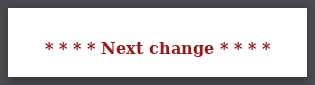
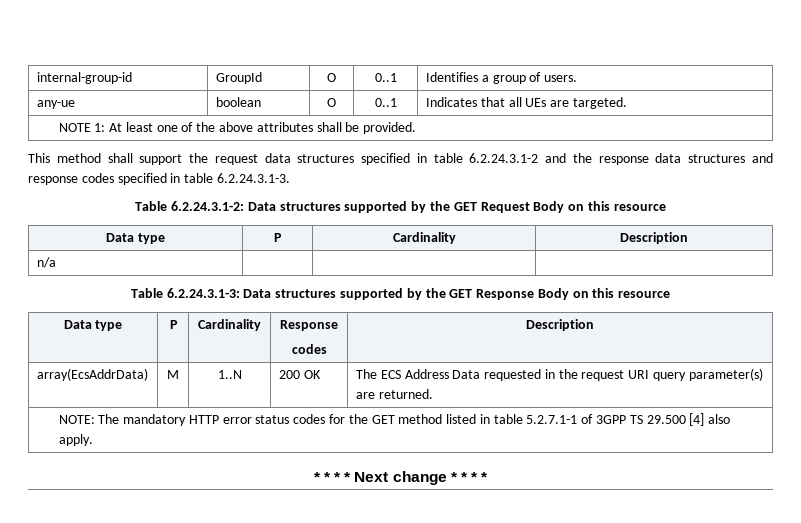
+ internal-group-id | GroupId | O | 0..1 | Identifies a group of users.
+ any-ue | boolean | O | 0..1 | Indicates that all UEs are targeted.
+ NOTE 1: At least one of the above attributes shall be provided.
+ This method shall support the request data structures specified in table 6.2.24.3.1-2 and the response data structures and response codes specified in table 6.2.24.3.1-3.
+ Table 6.2.24.3.1-2: Data structures supported by the GET Request Body on this resource
+ Data type | P | Cardinality | Description
+ n/a | | |
+ Table 6.2.24.3.1-3: Data structures supported by the GET Response Body on this resource
+ Data type | P | Cardinality | Response
+ codes | Description
+ array(EcsAddrData) | M | 1..N | 200 OK | The ECS Address Data requested in the request URI query parameter(s) are returned.
+ NOTE: The mandatory HTTP error status codes for the GET method listed in table 5.2.7.1-1 of 3GPP TS 29.500 [4] also apply.

